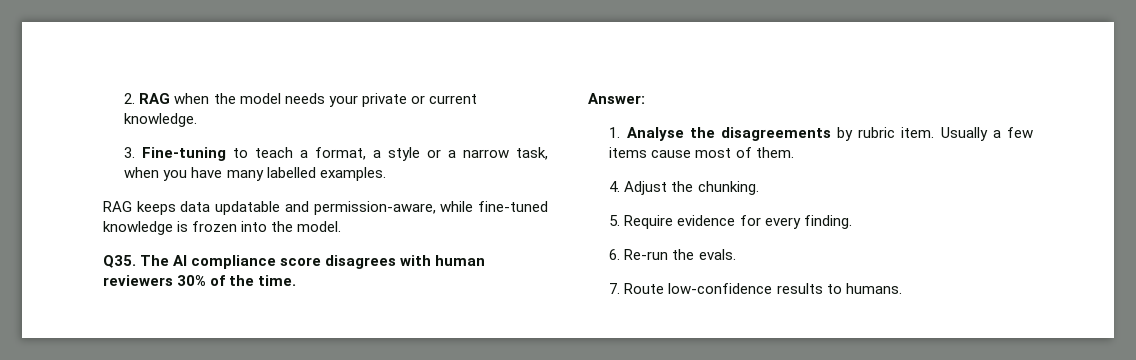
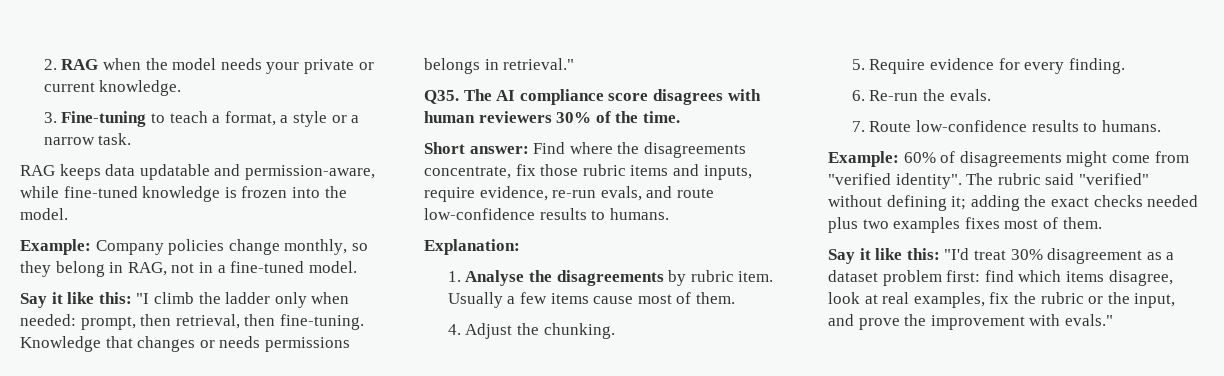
- 3. Fine-tuning to teach a format, a style or a narrow task, when you have many labelled examples.
+ 3. Fine-tuning to teach a format, a style or a narrow task.
+ Example: Company policies change monthly, so they belong in RAG, not in a fine-tuned model.
+ Say it like this: "I climb the ladder only when needed: prompt, then retrieval, then fine-tuning. Knowledge that changes or needs permissions belongs in retrieval."
- Answer:
+ Short answer: Find where the disagreements concentrate, fix those rubric items and inputs, require evidence, re-run evals, and route low-confidence results to humans.
+ Explanation:
+ Example: 60% of disagreements might come from "verified identity". The rubric said "verified" without defining it; adding the exact checks needed plus two examples fixes most of them.
+ Say it like this: "I'd treat 30% disagreement as a dataset problem first: find which items disagree, look at real examples, fix the rubric or the input, and prove the improvement with evals."

